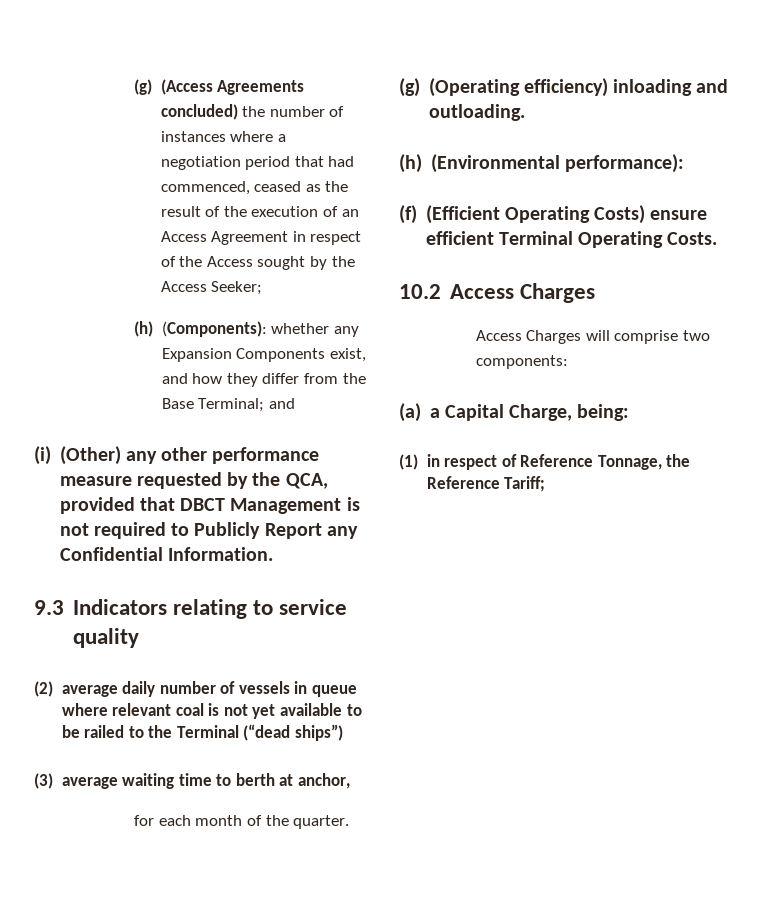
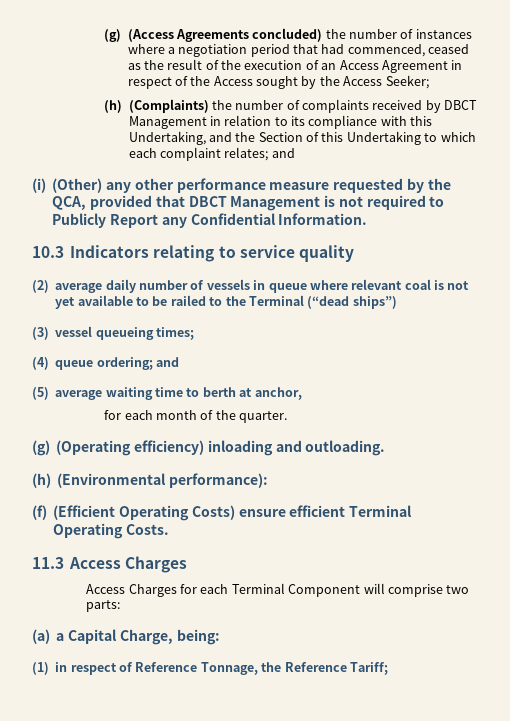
- (h) (Components): whether any Expansion Components exist, and how they differ from the Base Terminal; and
+ (h) (Complaints) the number of complaints received by DBCT Management in relation to its compliance with this Undertaking, and the Section of this Undertaking to which each complaint relates; and
- 9.3 Indicators relating to service quality
+ 10.3 Indicators relating to service quality
- (3) average waiting time to berth at anchor,
+ (3) vessel queueing times;
+ (4) queue ordering; and
+ (5) average waiting time to berth at anchor,
- 10.2 Access Charges
+ 11.3 Access Charges
- Access Charges will comprise two components:
+ Access Charges for each Terminal Component will comprise two parts:

